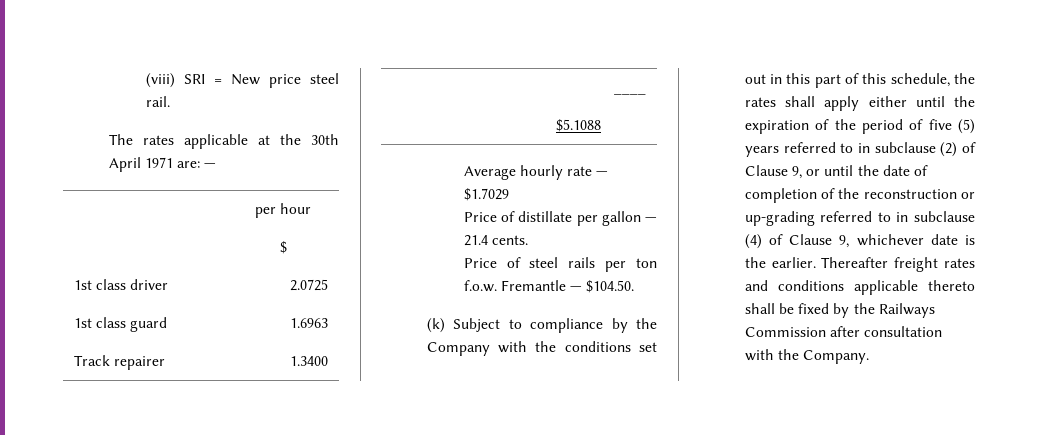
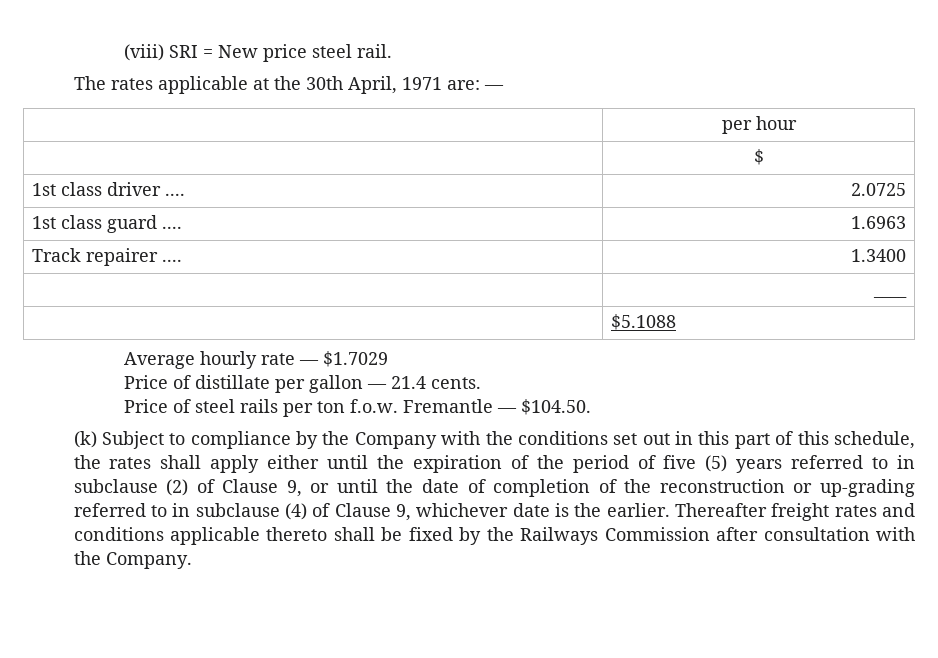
- The rates applicable at the 30th April 1971 are: —
+ The rates applicable at the 30th April, 1971 are: —
- 1st class driver | 2.0725
+ 1st class driver .... | 2.0725
- 1st class guard | 1.6963
+ 1st class guard .... | 1.6963
- Track repairer | 1.3400
+ Track repairer .... | 1.3400

